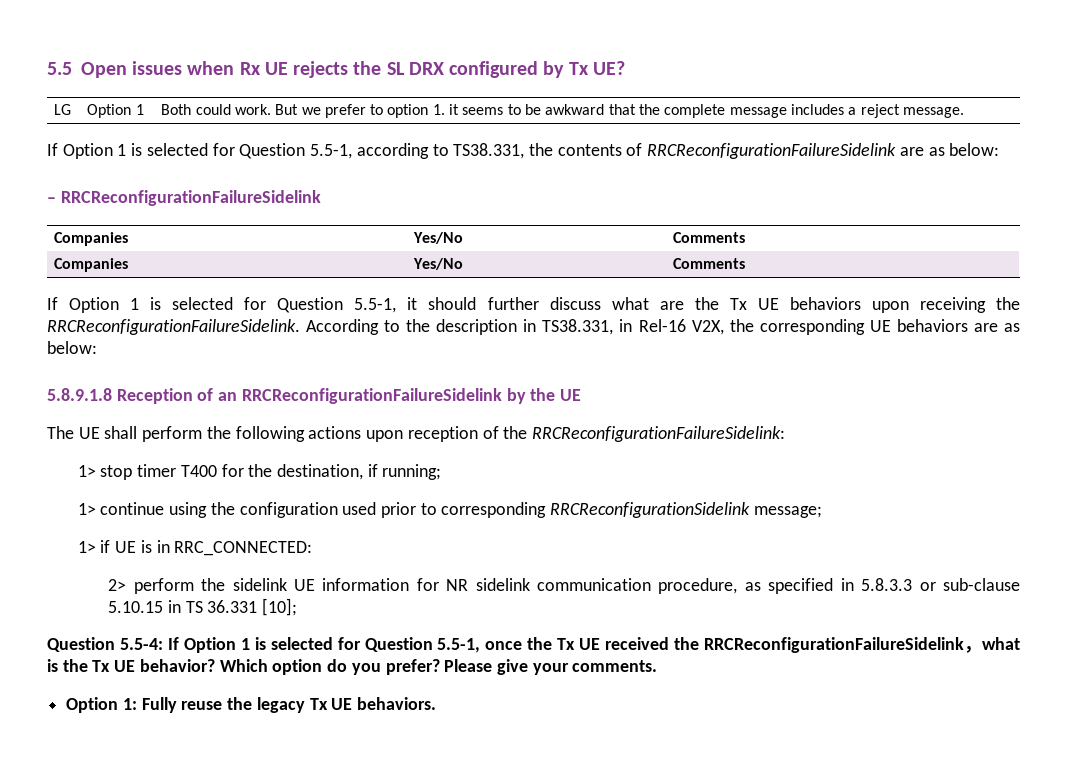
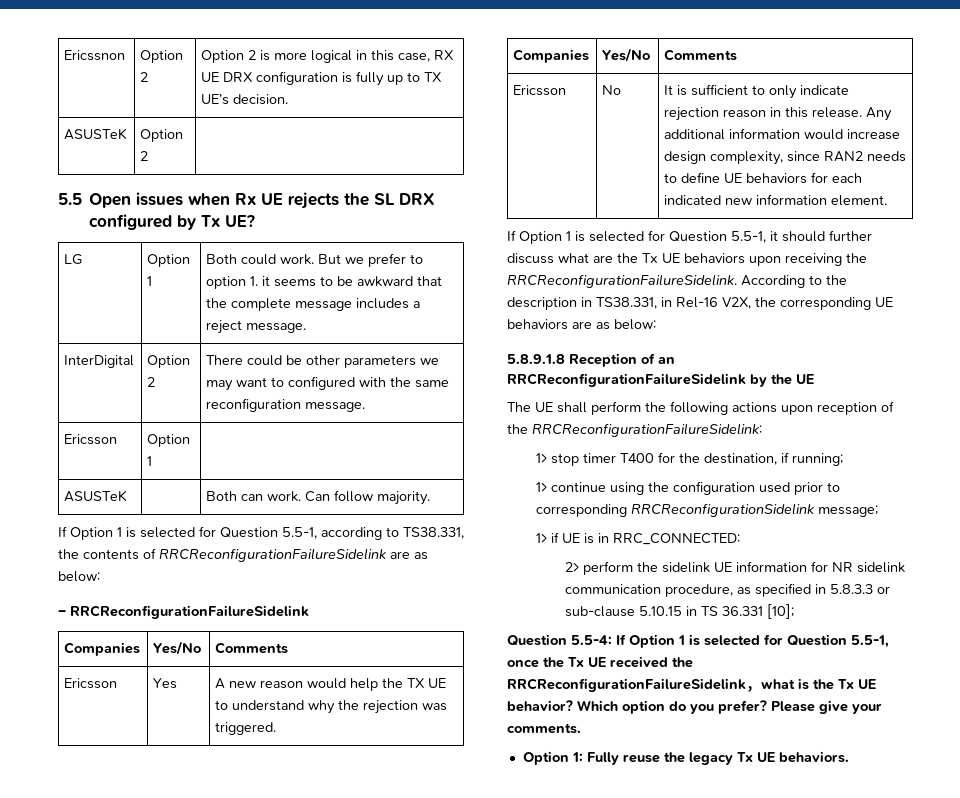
+ Ericssnon | Option 2 | Option 2 is more logical in this case, RX UE DRX configuration is fully up to TX UE’s decision.
+ ASUSTeK | Option 2 |
+ InterDigital | Option 2 | There could be other parameters we may want to configured with the same reconfiguration message.
+ Ericsson | Option 1 |
+ ASUSTeK | | Both can work. Can follow majority.
  – RRCReconfigurationFailureSidelink
  Companies | Yes/No | Comments
+ Ericsson | Yes | A new reason would help the TX UE to understand why the rejection was triggered.
  Companies | Yes/No | Comments
+ Ericsson | No | It is sufficient to only indicate rejection reason in this release. Any additional information would increase design complexity, since RAN2 needs to define UE behaviors for each indicated new information element.

